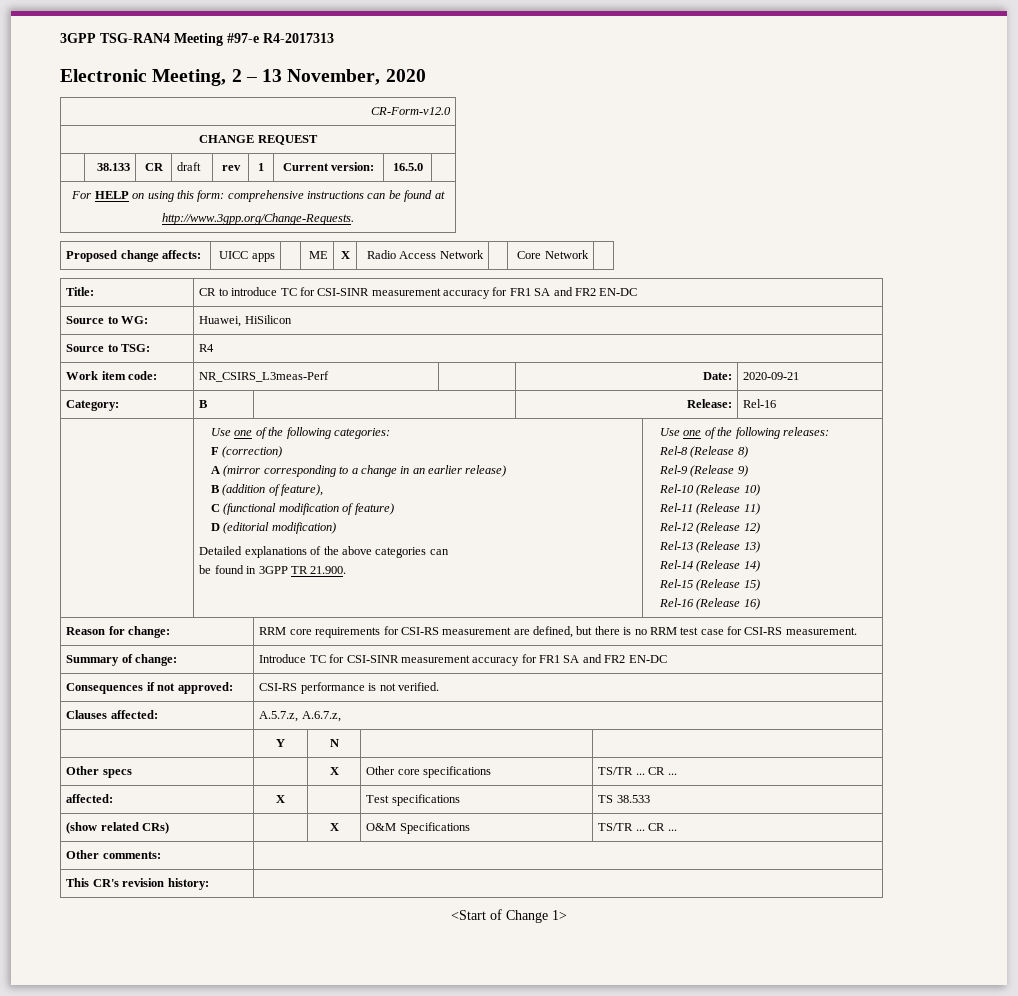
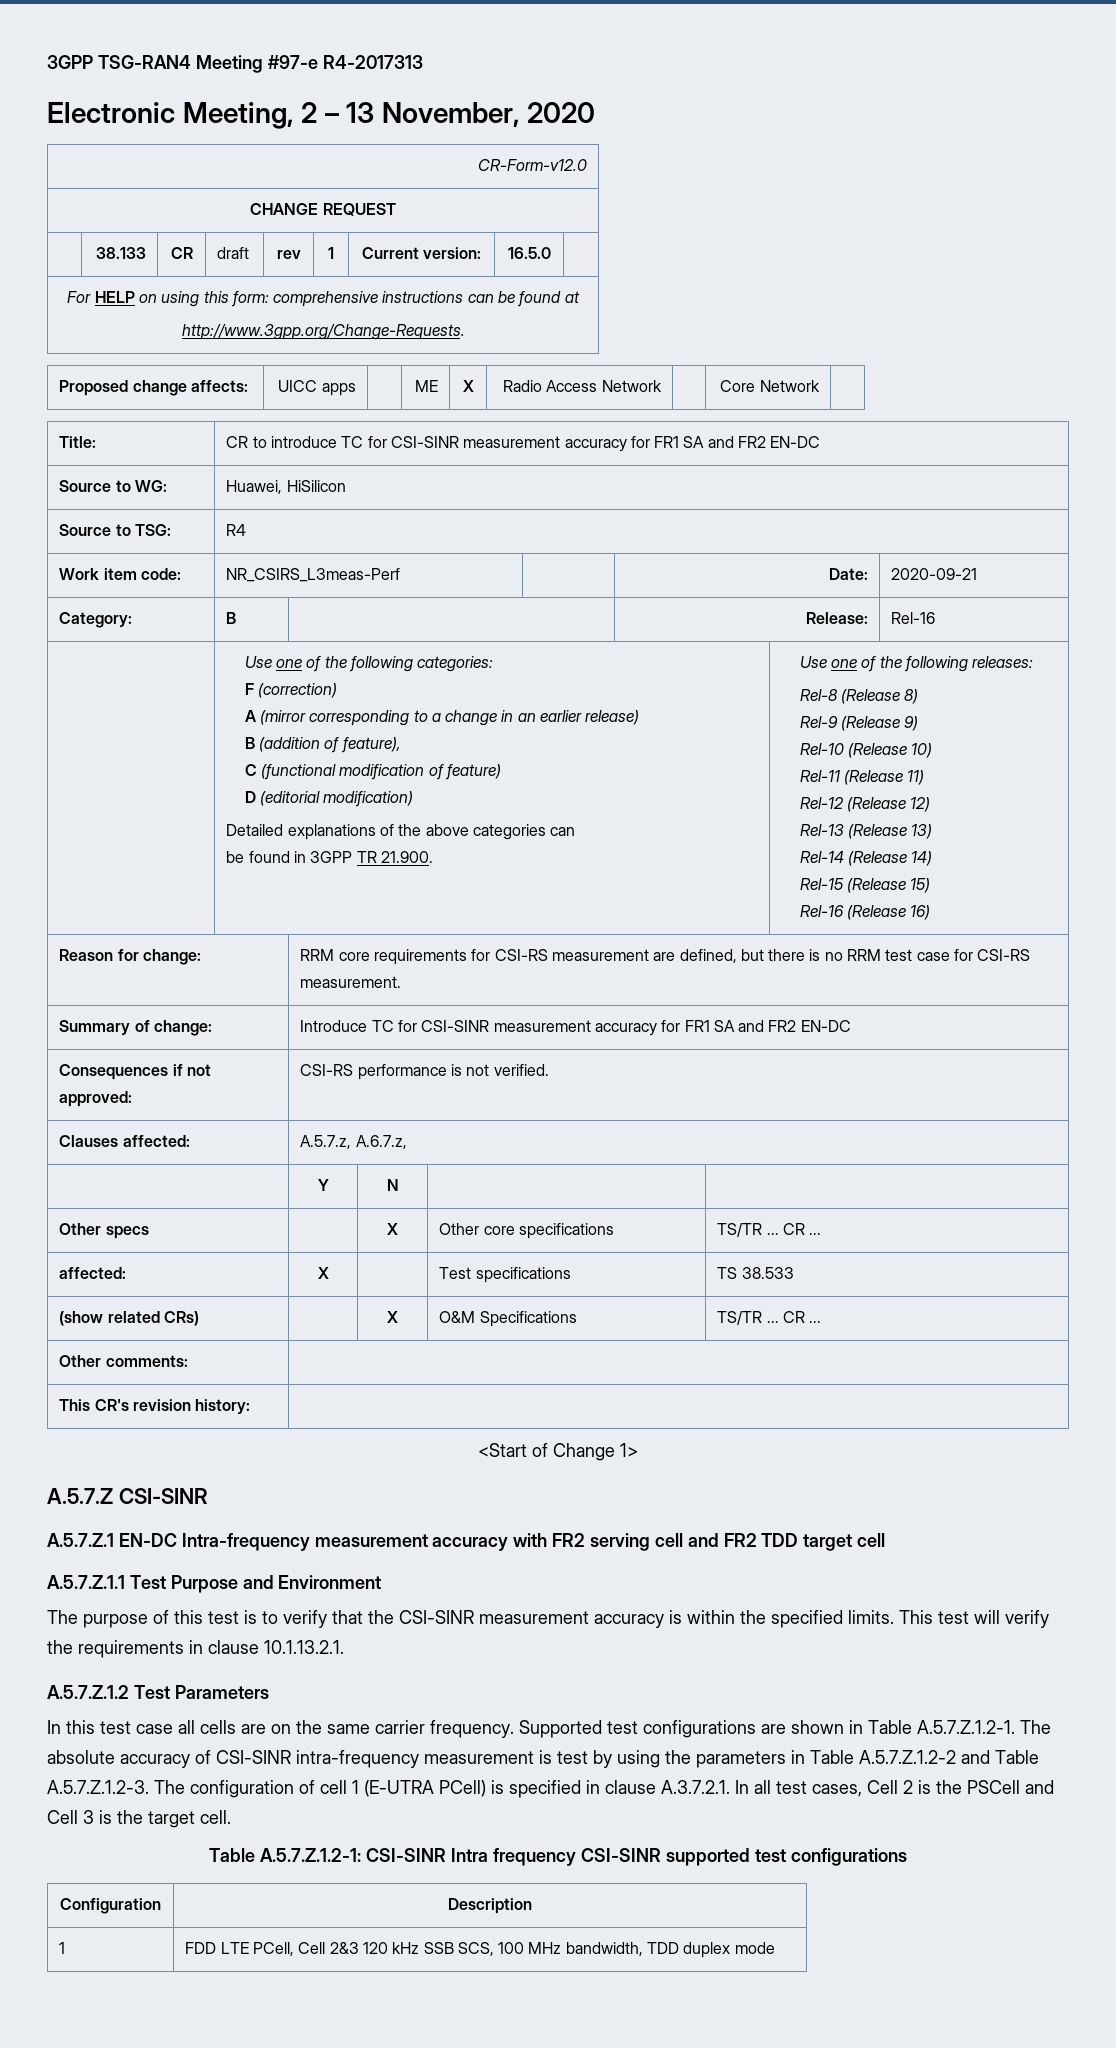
+ A.5.7.Z CSI-SINR
+ A.5.7.Z.1 EN-DC Intra-frequency measurement accuracy with FR2 serving cell and FR2 TDD target cell
+ A.5.7.Z.1.1 Test Purpose and Environment
+ The purpose of this test is to verify that the CSI-SINR measurement accuracy is within the specified limits. This test will verify the requirements in clause 10.1.13.2.1.
+ A.5.7.Z.1.2 Test Parameters
+ In this test case all cells are on the same carrier frequency. Supported test configurations are shown in Table A.5.7.Z.1.2-1. The absolute accuracy of CSI-SINR intra-frequency measurement is test by using the parameters in Table A.5.7.Z.1.2-2 and Table A.5.7.Z.1.2-3. The configuration of cell 1 (E-UTRA PCell) is specified in clause A.3.7.2.1. In all test cases, Cell 2 is the PSCell and Cell 3 is the target cell.
+ Table A.5.7.Z.1.2-1: CSI-SINR Intra frequency CSI-SINR supported test configurations
+ Configuration | Description
+ 1 | FDD LTE PCell, Cell 2&3 120 kHz SSB SCS, 100 MHz bandwidth, TDD duplex mode

